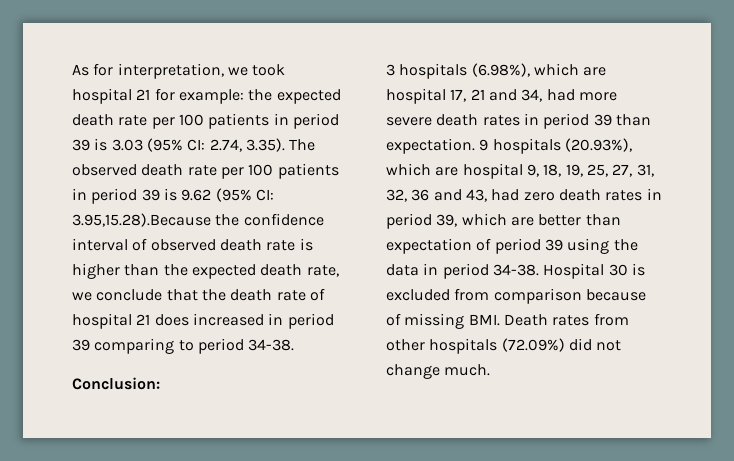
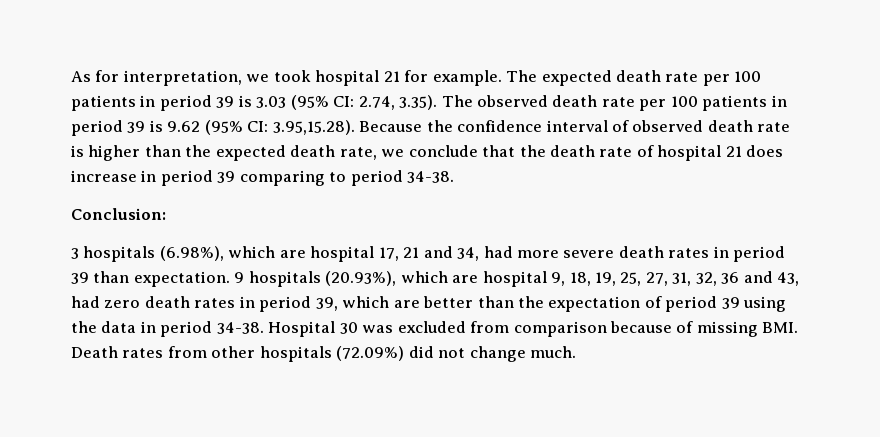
- As for interpretation, we took hospital 21 for example: the expected death rate per 100 patients in period 39 is 3.03 (95% CI:
+ As for interpretation, we took hospital 21 for example. The expected death rate per 100 patients in period 39 is 3.03 (95% CI:
- 3.95,15.28).Because the confidence interval of observed death rate is higher than the expected death rate, we conclude that the death rate of hospital 21 does increased in period 39 comparing to period 34-38.
+ 3.95,15.28). Because the confidence interval of observed death rate is higher than the expected death rate, we conclude that the death rate of hospital 21 does increase in period 39 comparing to period 34-38.
- 9 hospitals (20.93%), which are hospital 9, 18, 19, 25, 27, 31, 32, 36 and 43, had zero death rates in period 39, which are better than expectation of period 39 using the data in period 34-38.
+ 9 hospitals (20.93%), which are hospital 9, 18, 19, 25, 27, 31, 32, 36 and 43, had zero death rates in period 39, which are better than the expectation of period 39 using the data in period 34-38.
- Hospital 30 is excluded from comparison because of missing BMI. Death rates from other hospitals (72.09%) did not change much.
+ Hospital 30 was excluded from comparison because of missing BMI. Death rates from other hospitals (72.09%) did not change much.

